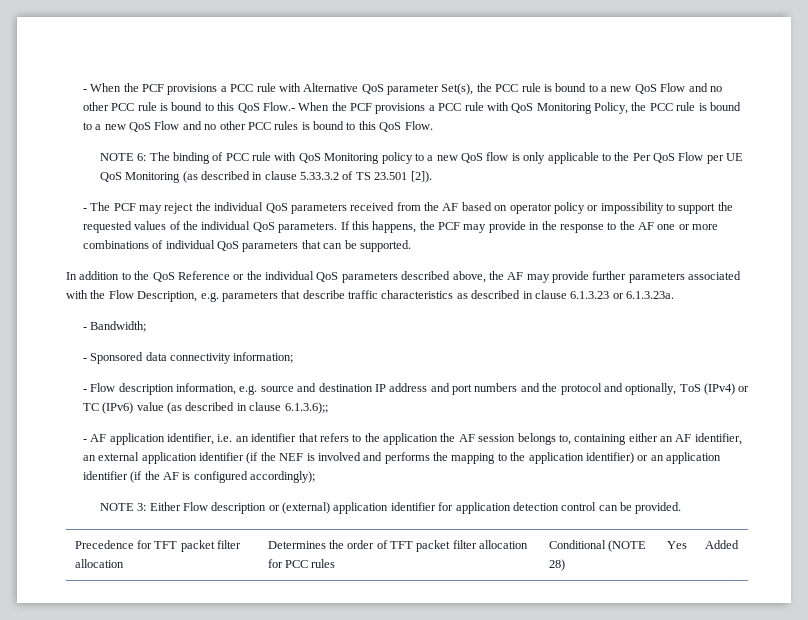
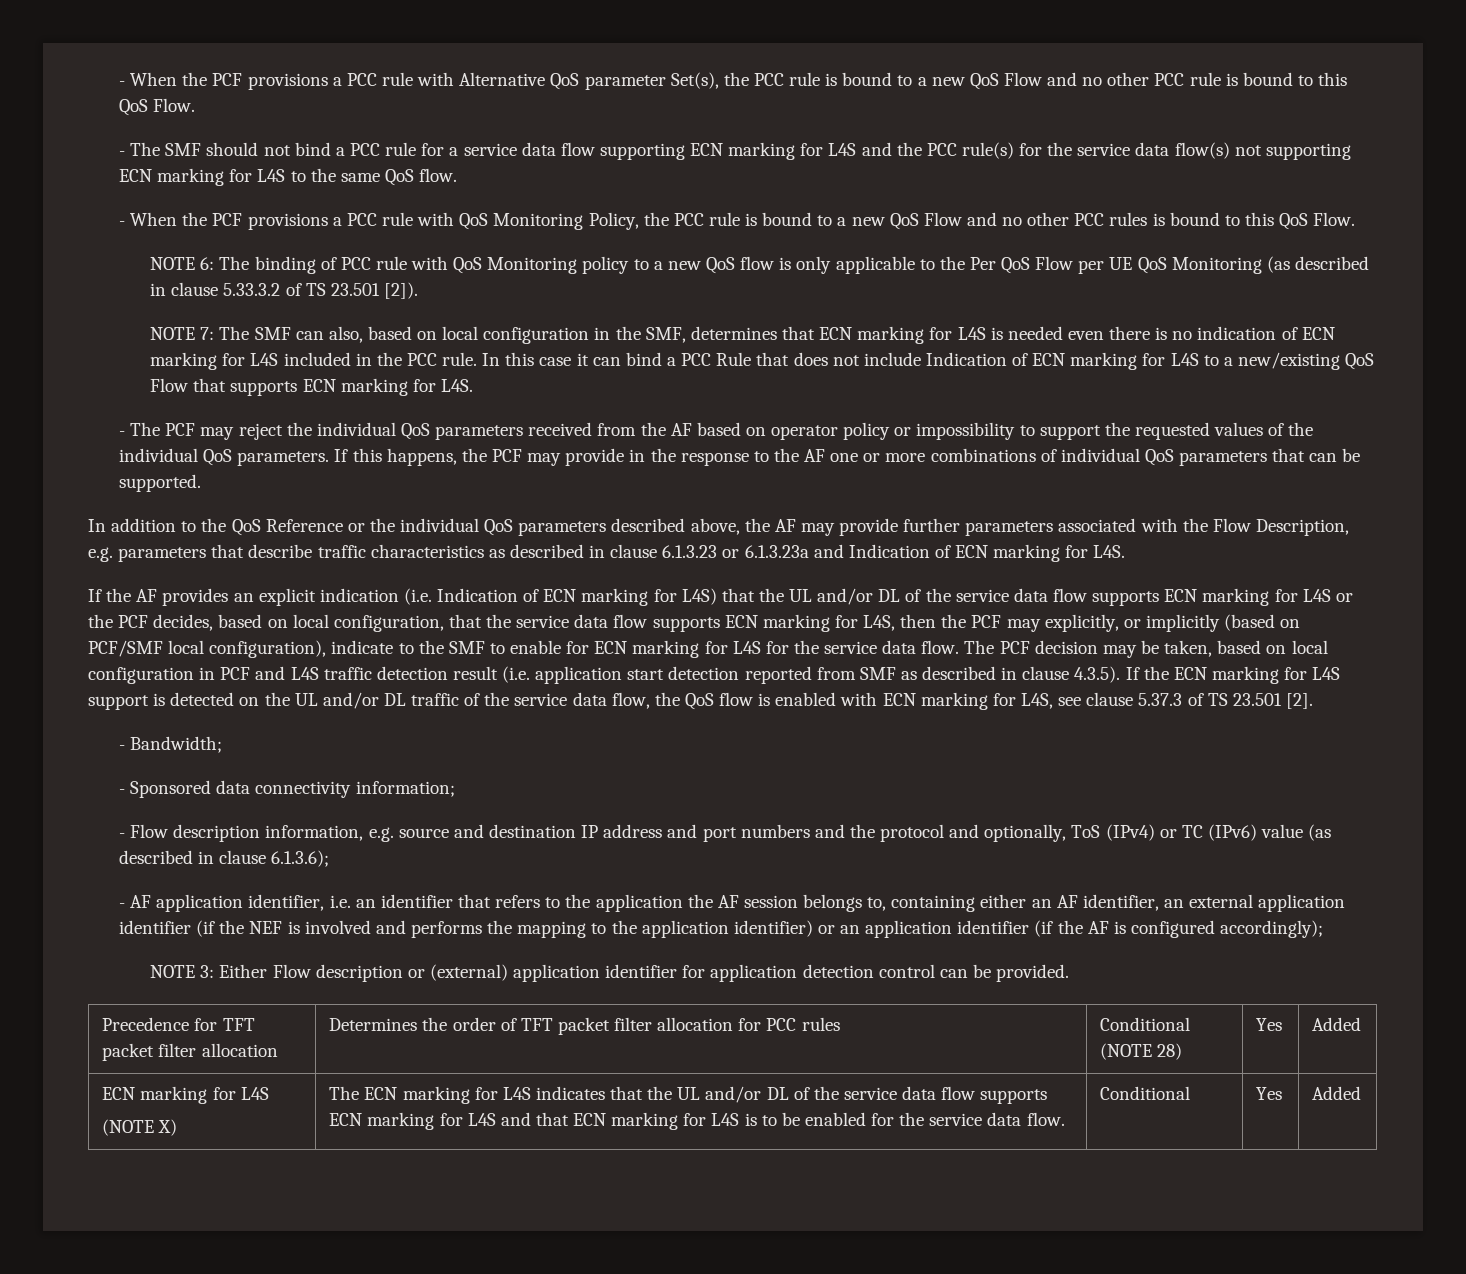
- - When the PCF provisions a PCC rule with Alternative QoS parameter Set(s), the PCC rule is bound to a new QoS Flow and no other PCC rule is bound to this QoS Flow.- When the PCF provisions a PCC rule with QoS Monitoring Policy, the PCC rule is bound to a new QoS Flow and no other PCC rules is bound to this QoS Flow.
+ - When the PCF provisions a PCC rule with Alternative QoS parameter Set(s), the PCC rule is bound to a new QoS Flow and no other PCC rule is bound to this QoS Flow.
+ - The SMF should not bind a PCC rule for a service data flow supporting ECN marking for L4S and the PCC rule(s) for the service data flow(s) not supporting ECN marking for L4S to the same QoS flow.
+ - When the PCF provisions a PCC rule with QoS Monitoring Policy, the PCC rule is bound to a new QoS Flow and no other PCC rules is bound to this QoS Flow.
+ NOTE 7: The SMF can also, based on local configuration in the SMF, determines that ECN marking for L4S is needed even there is no indication of ECN marking for L4S included in the PCC rule. In this case it can bind a PCC Rule that does not include Indication of ECN marking for L4S to a new/existing QoS Flow that supports ECN marking for L4S.
- In addition to the QoS Reference or the individual QoS parameters described above, the AF may provide further parameters associated with the Flow Description, e.g. parameters that describe traffic characteristics as described in clause 6.1.3.23 or 6.1.3.23a.
+ In addition to the QoS Reference or the individual QoS parameters described above, the AF may provide further parameters associated with the Flow Description, e.g. parameters that describe traffic characteristics as described in clause 6.1.3.23 or 6.1.3.23a and Indication of ECN marking for L4S.
+ If the AF provides an explicit indication (i.e. Indication of ECN marking for L4S) that the UL and/or DL of the service data flow supports ECN marking for L4S or the PCF decides, based on local configuration, that the service data flow supports ECN marking for L4S, then the PCF may explicitly, or implicitly (based on PCF/SMF local configuration), indicate to the SMF to enable for ECN marking for L4S for the service data flow. The PCF decision may be taken, based on local configuration in PCF and L4S traffic detection result (i.e. application start detection reported from SMF as described in clause 4.3.5). If the ECN marking for L4S support is detected on the UL and/or DL traffic of the service data flow, the QoS flow is enabled with ECN marking for L4S, see clause 5.37.3 of TS 23.501 [2].
- - Flow description information, e.g. source and destination IP address and port numbers and the protocol and optionally, ToS (IPv4) or TC (IPv6) value (as described in clause 6.1.3.6);;
+ - Flow description information, e.g. source and destination IP address and port numbers and the protocol and optionally, ToS (IPv4) or TC (IPv6) value (as described in clause 6.1.3.6);
  Precedence for TFT packet filter allocation | Determines the order of TFT packet filter allocation for PCC rules | Conditional (NOTE 28) | Yes | Added
+ ECN marking for L4S
+ (NOTE X) | The ECN marking for L4S indicates that the UL and/or DL of the service data flow supports ECN marking for L4S and that ECN marking for L4S is to be enabled for the service data flow. | Conditional | Yes | Added

